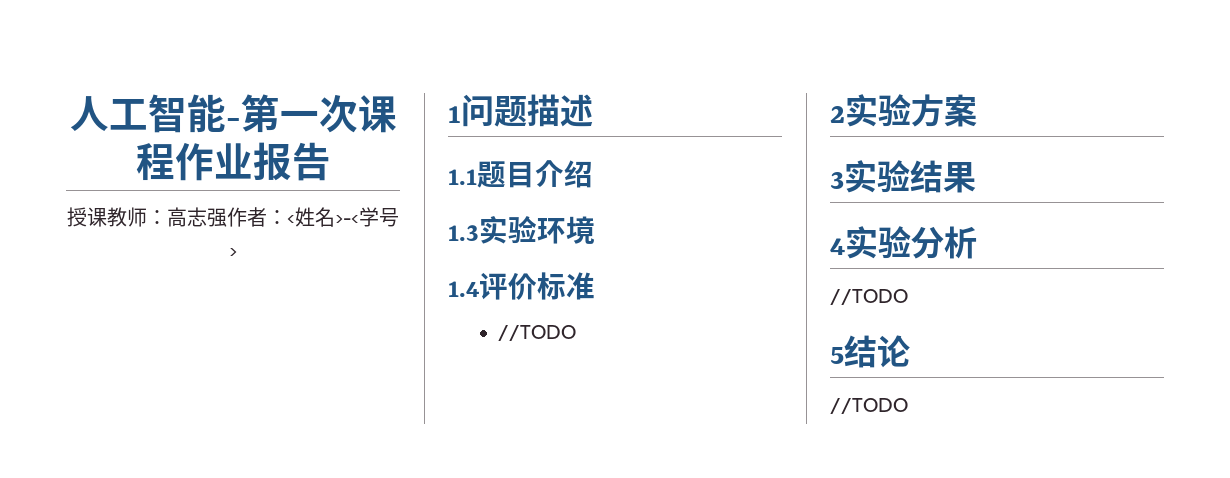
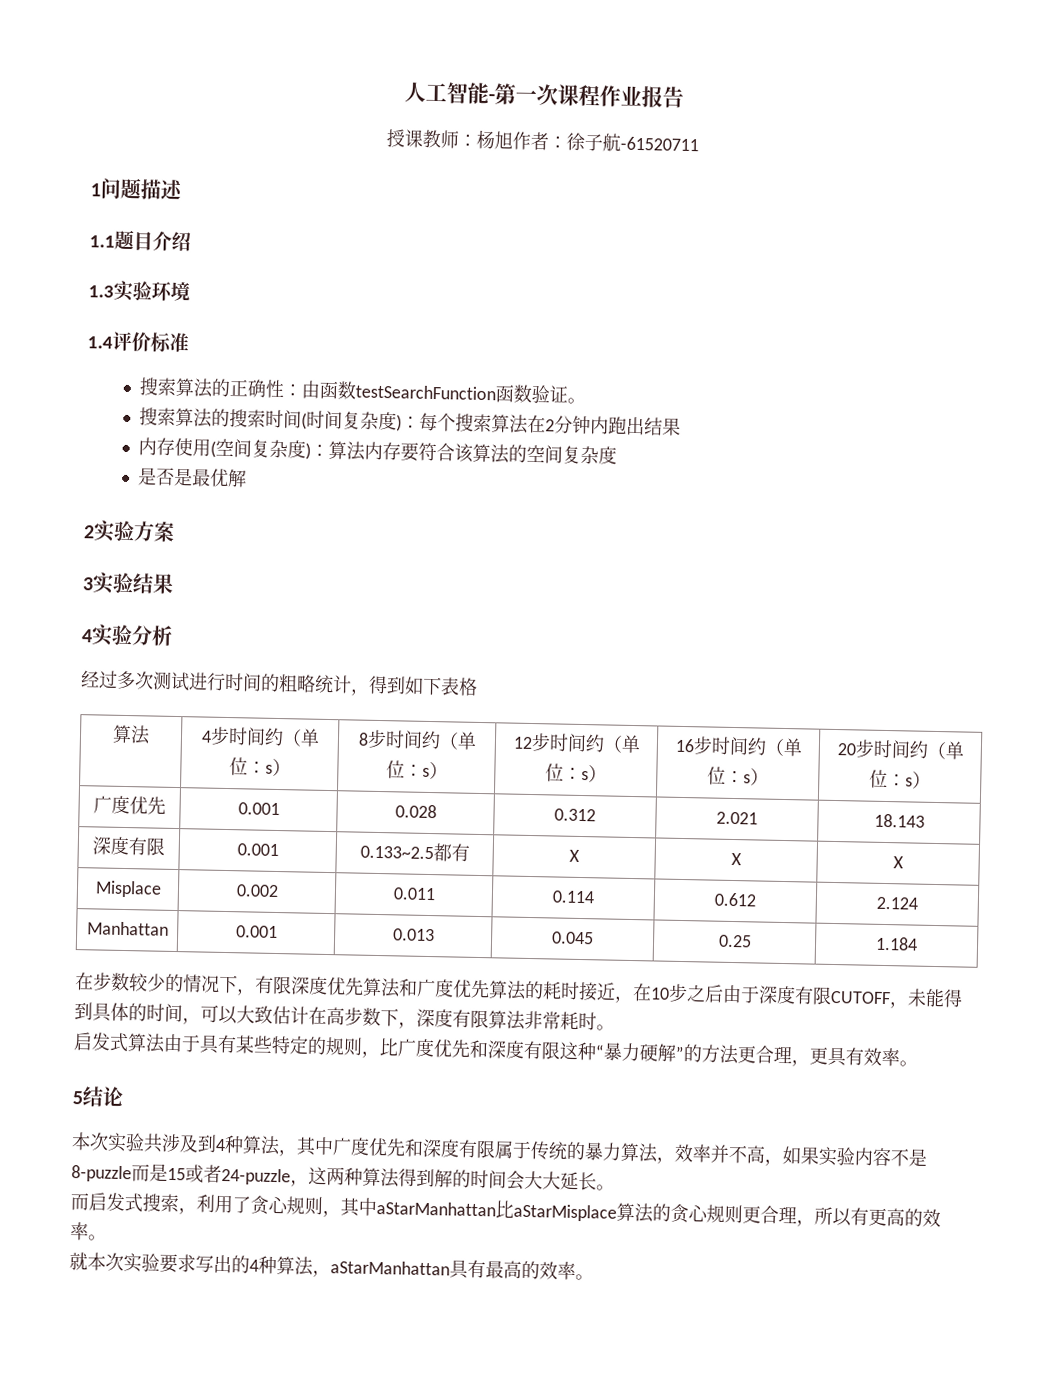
- 授课教师：高志强作者：<姓名>-<学号>
+ 授课教师：杨旭作者：徐子航-61520711
  1.4评价标准
- //TODO
+ 搜索算法的正确性：由函数testSearchFunction函数验证。
+ 搜索算法的搜索时间(时间复杂度)：每个搜索算法在2分钟内跑出结果
+ 内存使用(空间复杂度)：算法内存要符合该算法的空间复杂度
+ 是否是最优解
  4实验分析
- //TODO
+ 经过多次测试进行时间的粗略统计，得到如下表格
+ 算法 | 4步时间约（单位：s） | 8步时间约（单位：s） | 12步时间约（单位：s） | 16步时间约（单位：s） | 20步时间约（单位：s）
+ 广度优先 | 0.001 | 0.028 | 0.312 | 2.021 | 18.143
+ 深度有限 | 0.001 | 0.133~2.5都有 | X | X | X
+ Misplace | 0.002 | 0.011 | 0.114 | 0.612 | 2.124
+ Manhattan | 0.001 | 0.013 | 0.045 | 0.25 | 1.184
+ 在步数较少的情况下，有限深度优先算法和广度优先算法的耗时接近，在10步之后由于深度有限CUTOFF，未能得到具体的时间，可以大致估计在高步数下，深度有限算法非常耗时。
+ 启发式算法由于具有某些特定的规则，比广度优先和深度有限这种“暴力硬解”的方法更合理，更具有效率。
  5结论
- //TODO
+ 本次实验共涉及到4种算法，其中广度优先和深度有限属于传统的暴力算法，效率并不高，如果实验内容不是8-puzzle而是15或者24-puzzle，这两种算法得到解的时间会大大延长。
+ 而启发式搜索，利用了贪心规则，其中aStarManhattan比aStarMisplace算法的贪心规则更合理，所以有更高的效率。
+ 就本次实验要求写出的4种算法，aStarManhattan具有最高的效率。

